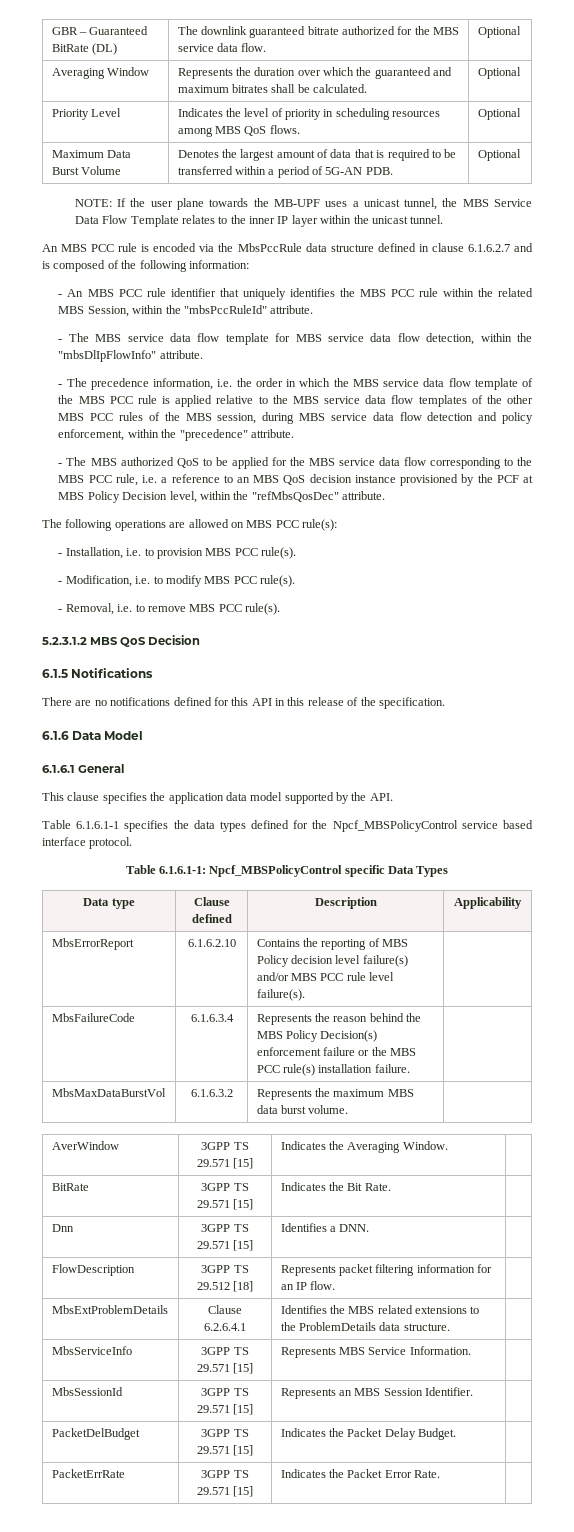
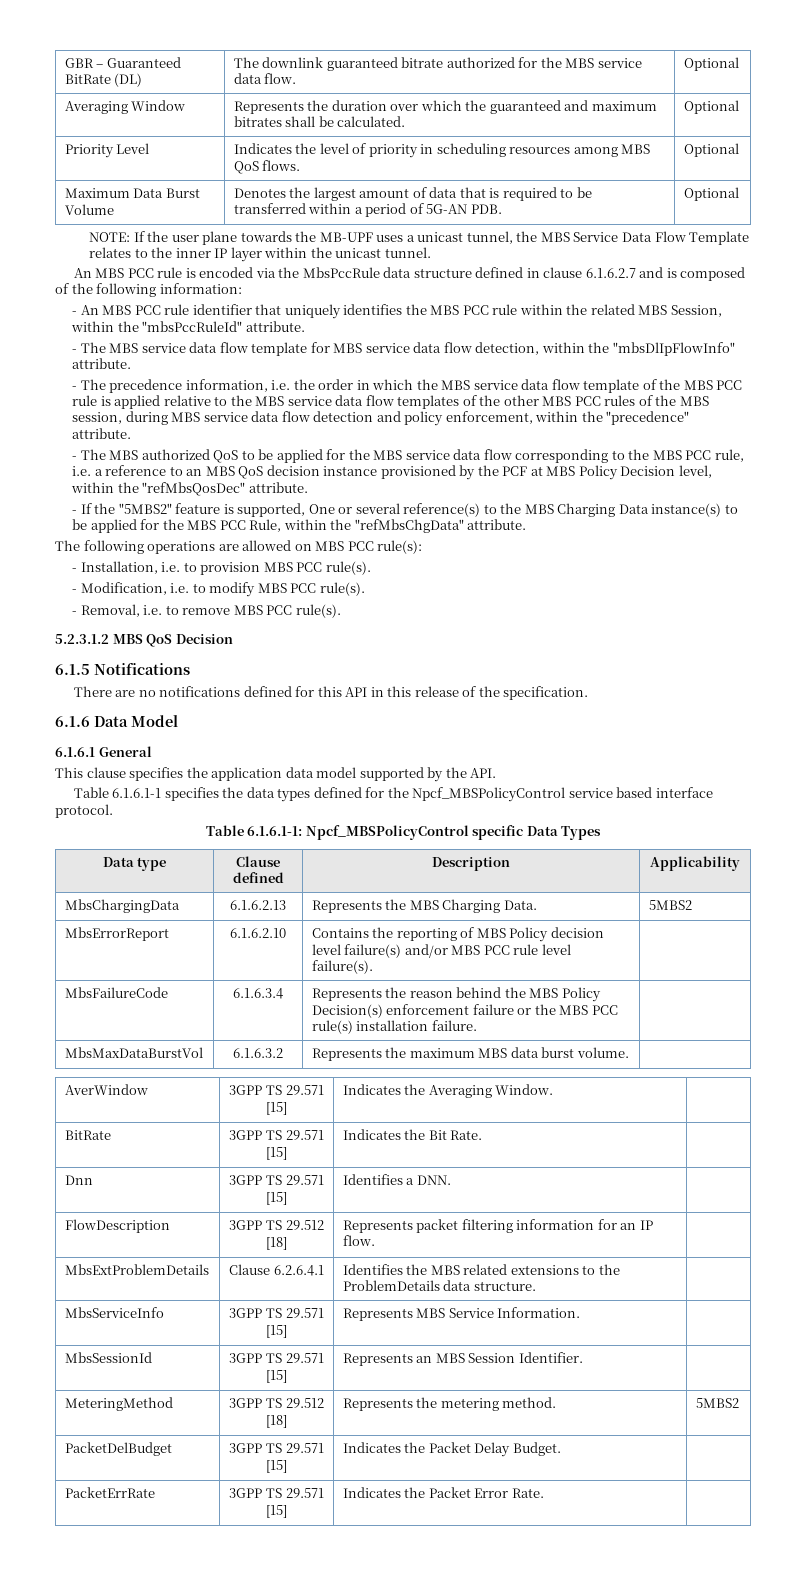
+ - If the "5MBS2" feature is supported, One or several reference(s) to the MBS Charging Data instance(s) to be applied for the MBS PCC Rule, within the "refMbsChgData" attribute.
+ MbsChargingData | 6.1.6.2.13 | Represents the MBS Charging Data. | 5MBS2
+ MeteringMethod | 3GPP TS 29.512 [18] | Represents the metering method. | 5MBS2

